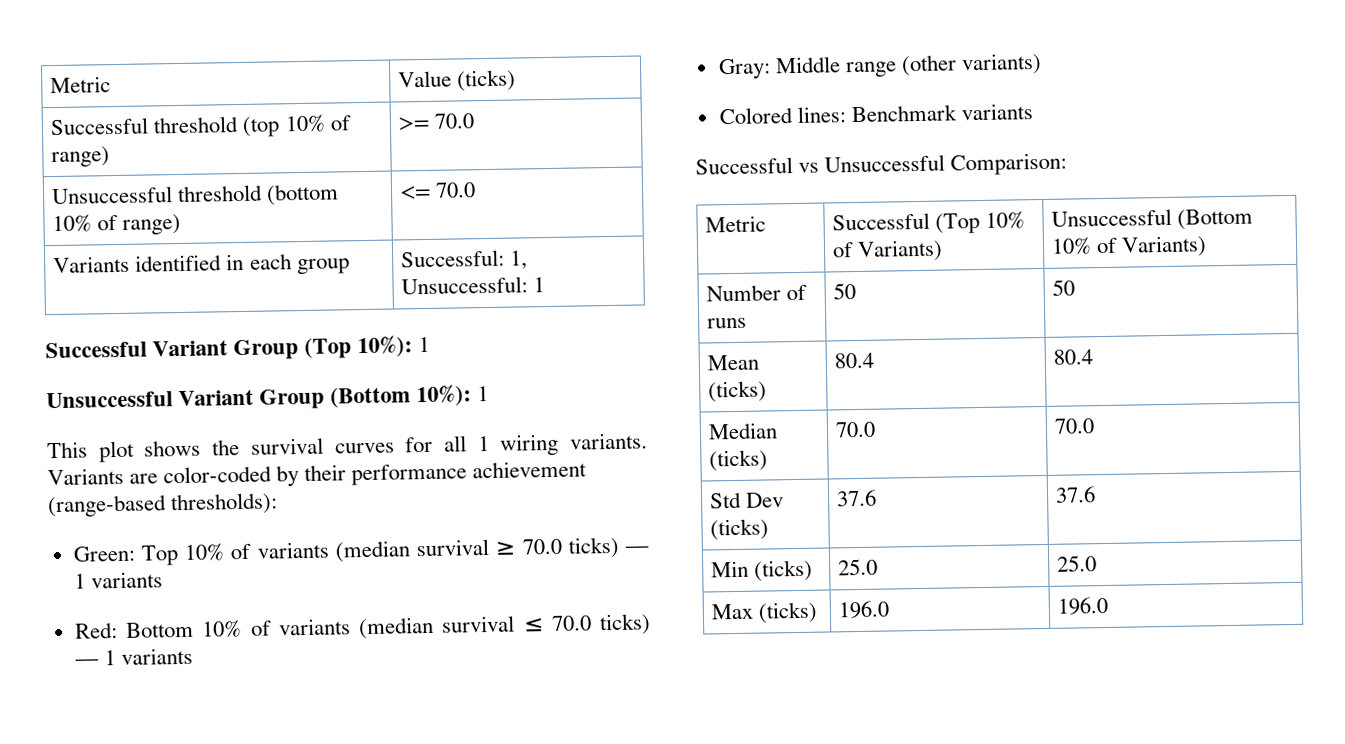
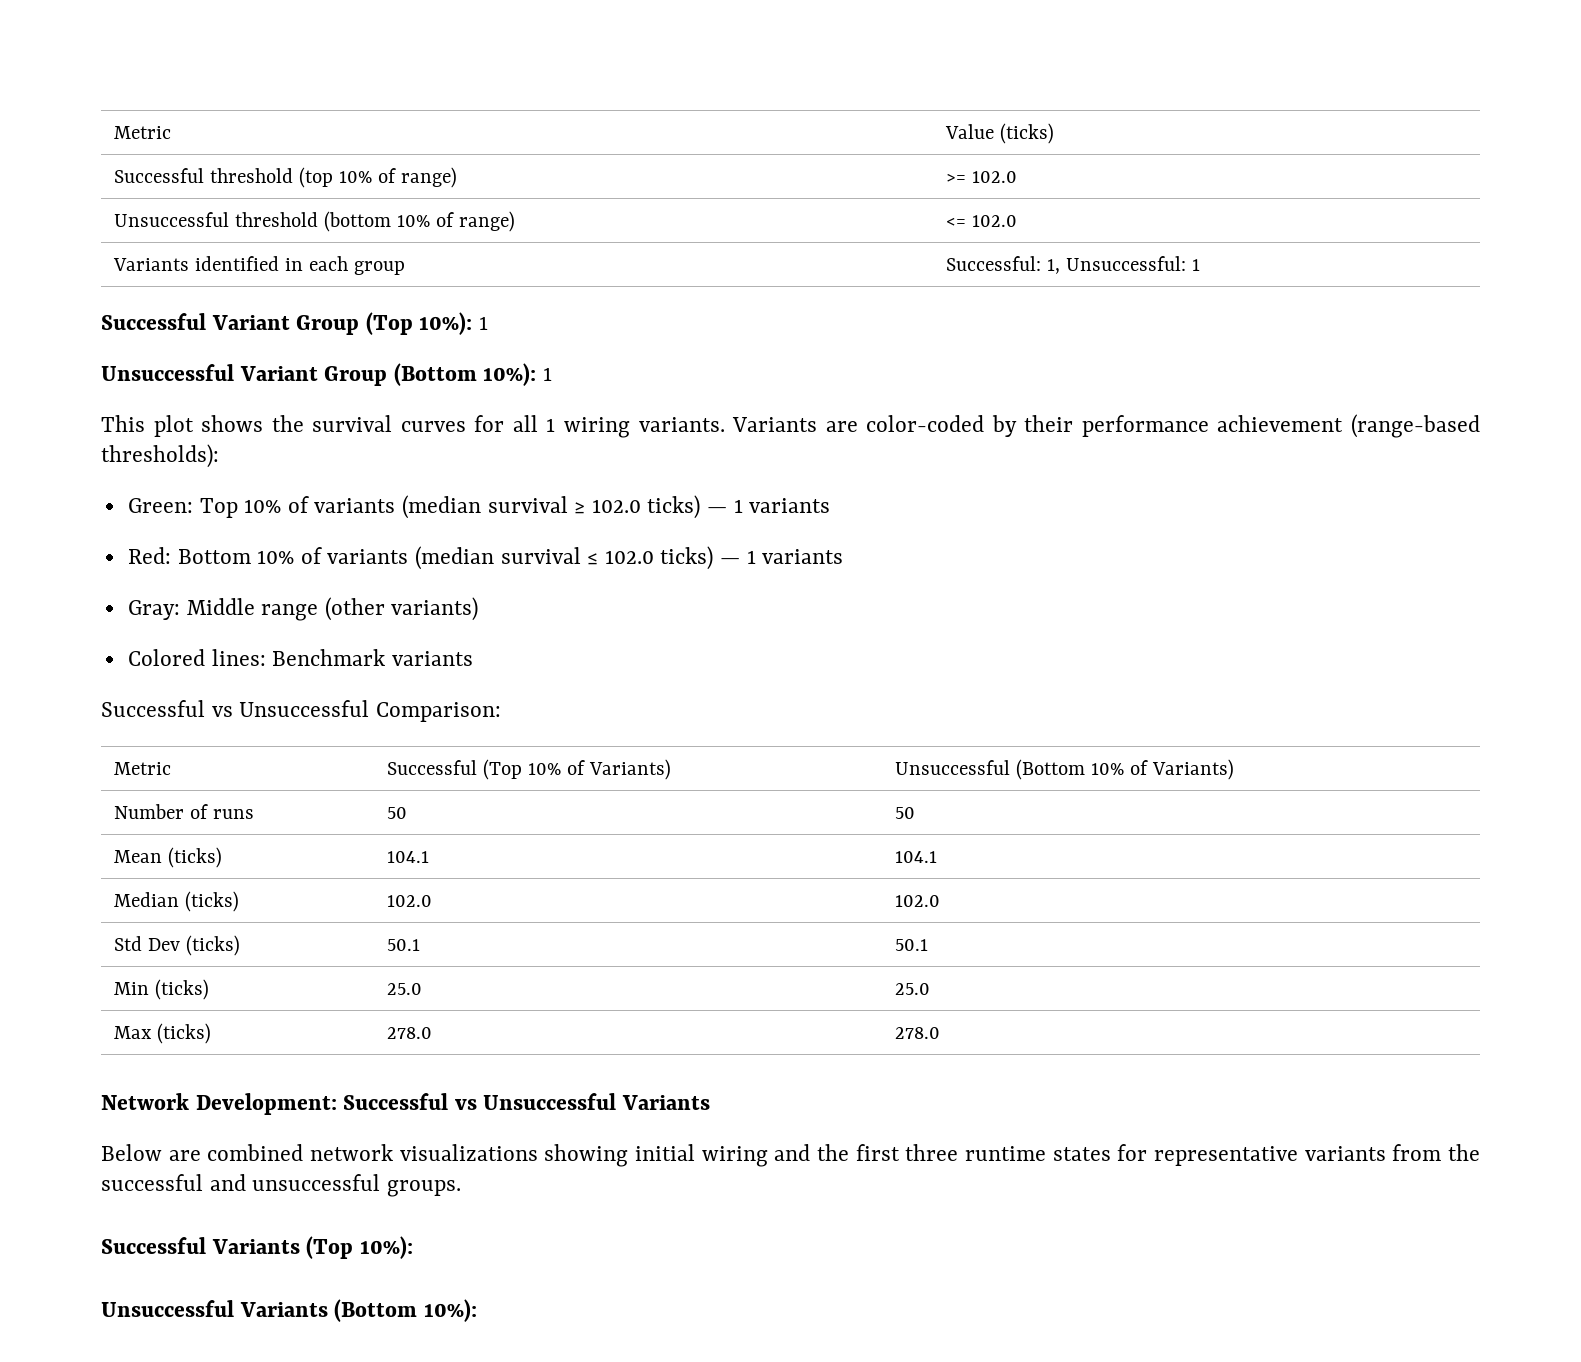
- Successful threshold (top 10% of range) | >= 70.0
+ Successful threshold (top 10% of range) | >= 102.0
- Unsuccessful threshold (bottom 10% of range) | <= 70.0
+ Unsuccessful threshold (bottom 10% of range) | <= 102.0
- Green: Top 10% of variants (median survival ≥ 70.0 ticks) — 1 variants
+ Green: Top 10% of variants (median survival ≥ 102.0 ticks) — 1 variants
- Red: Bottom 10% of variants (median survival ≤ 70.0 ticks) — 1 variants
+ Red: Bottom 10% of variants (median survival ≤ 102.0 ticks) — 1 variants
- Mean (ticks) | 80.4 | 80.4
+ Mean (ticks) | 104.1 | 104.1
- Median (ticks) | 70.0 | 70.0
+ Median (ticks) | 102.0 | 102.0
- Std Dev (ticks) | 37.6 | 37.6
+ Std Dev (ticks) | 50.1 | 50.1
- Max (ticks) | 196.0 | 196.0
+ Max (ticks) | 278.0 | 278.0
+ Network Development: Successful vs Unsuccessful Variants
+ Below are combined network visualizations showing initial wiring and the first three runtime states for representative variants from the successful and unsuccessful groups.
+ Successful Variants (Top 10%):
+ Unsuccessful Variants (Bottom 10%):

